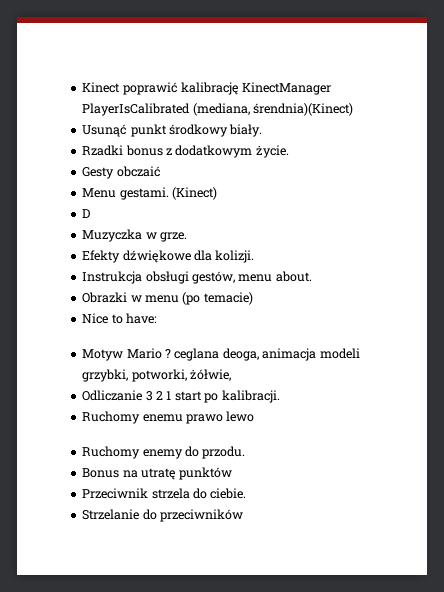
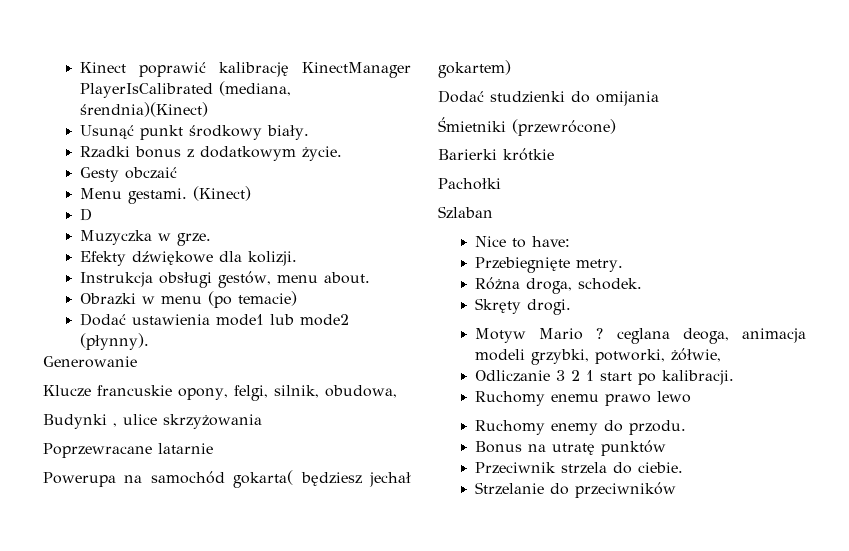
+ Dodać ustawienia mode1 lub mode2 (płynny).
+ Generowanie
+ Klucze francuskie opony, felgi, silnik, obudowa,
+ Budynki , ulice skrzyżowania
+ Poprzewracane latarnie
+ Powerupa na samochód gokarta( będziesz jechał gokartem)
+ Dodać studzienki do omijania
+ Śmietniki (przewrócone)
+ Barierki krótkie
+ Pachołki
+ Szlaban
  Nice to have:
+ Przebiegnięte metry.
+ Różna droga, schodek.
+ Skręty drogi.

